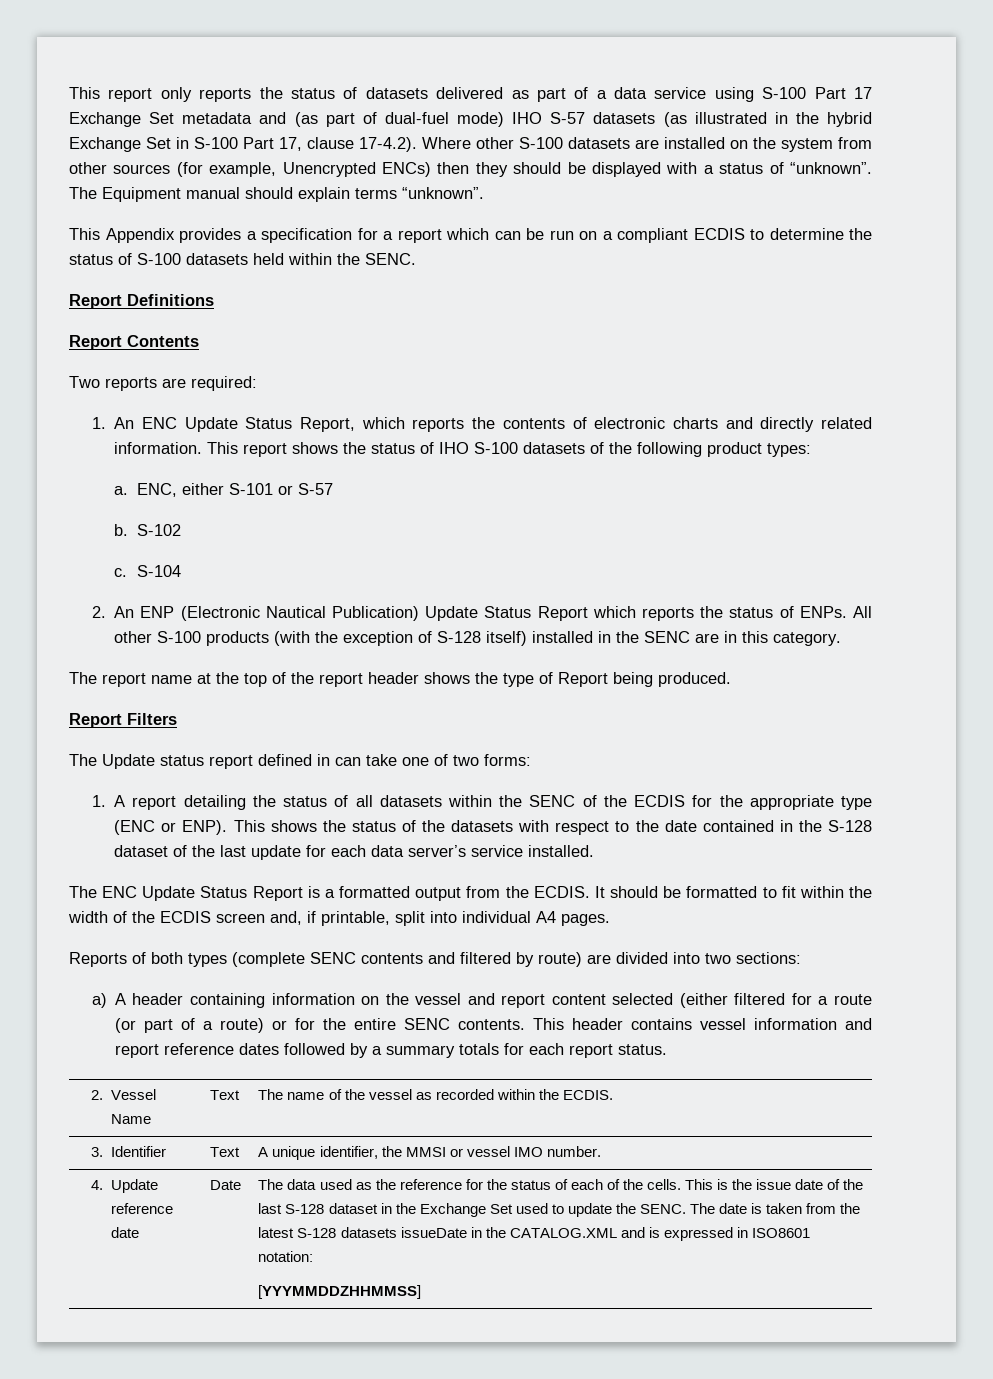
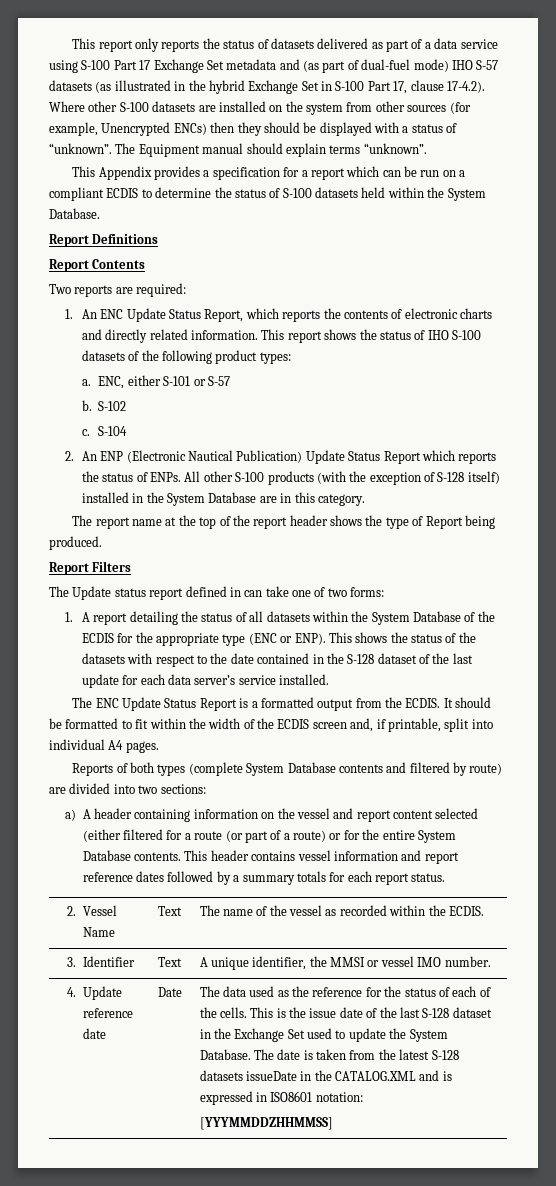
- This Appendix provides a specification for a report which can be run on a compliant ECDIS to determine the status of S-100 datasets held within the SENC.
+ This Appendix provides a specification for a report which can be run on a compliant ECDIS to determine the status of S-100 datasets held within the System Database.
- All other S-100 products (with the exception of S-128 itself) installed in the SENC are in this category.
+ All other S-100 products (with the exception of S-128 itself) installed in the System Database are in this category.
- 1. A report detailing the status of all datasets within the SENC of the ECDIS for the appropriate type (ENC or ENP).
+ 1. A report detailing the status of all datasets within the System Database of the ECDIS for the appropriate type (ENC or ENP).
- Reports of both types (complete SENC contents and filtered by route) are divided into two sections:
+ Reports of both types (complete System Database contents and filtered by route) are divided into two sections:
- a) A header containing information on the vessel and report content selected (either filtered for a route (or part of a route) or for the entire SENC contents.
+ a) A header containing information on the vessel and report content selected (either filtered for a route (or part of a route) or for the entire System Database contents.
- This is the issue date of the last S-128 dataset in the Exchange Set used to update the SENC.
+ This is the issue date of the last S-128 dataset in the Exchange Set used to update the System Database.

